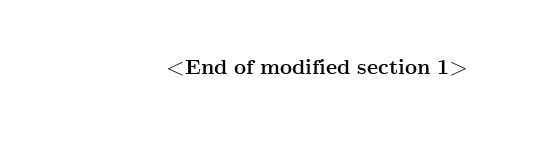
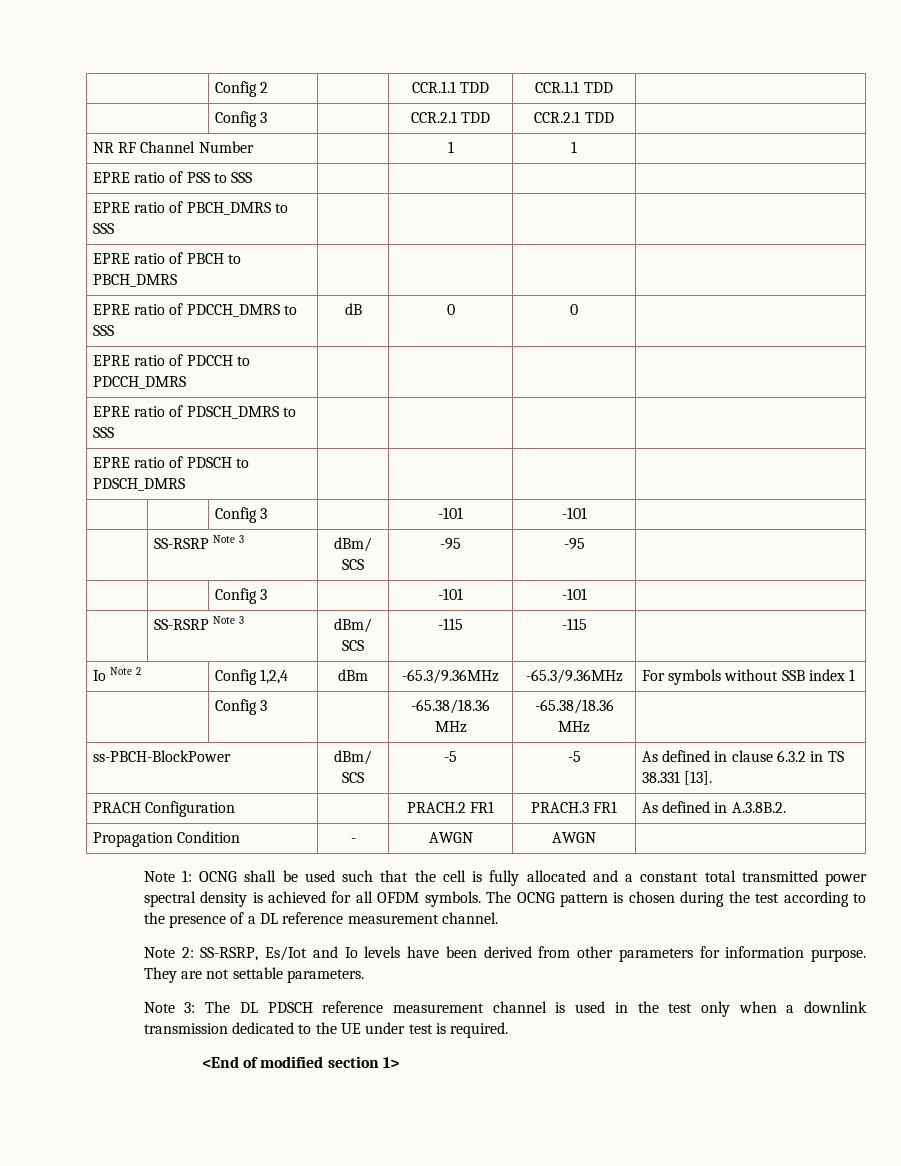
+ | Config 2 | | CCR.1.1 TDD | CCR.1.1 TDD |
+ | Config 3 | | CCR.2.1 TDD | CCR.2.1 TDD |
+ NR RF Channel Number | | 1 | 1 |
+ EPRE ratio of PSS to SSS | | | |
+ EPRE ratio of PBCH_DMRS to SSS | | | |
+ EPRE ratio of PBCH to PBCH_DMRS | | | |
+ EPRE ratio of PDCCH_DMRS to SSS | dB | 0 | 0 |
+ EPRE ratio of PDCCH to PDCCH_DMRS | | | |
+ EPRE ratio of PDSCH_DMRS to SSS | | | |
+ EPRE ratio of PDSCH to PDSCH_DMRS | | | |
+ | | Config 3 | | -101 | -101 |
+ | SS-RSRP Note 3 | dBm/ SCS | -95 | -95 |
+ | | Config 3 | | -101 | -101 |
+ | SS-RSRP Note 3 | dBm/ SCS | -115 | -115 |
+ Io Note 2 | Config 1,2,4 | dBm | -65.3/9.36MHz | -65.3/9.36MHz | For symbols without SSB index 1
+ | Config 3 | | -65.38/18.36 MHz | -65.38/18.36 MHz |
+ ss-PBCH-BlockPower | dBm/ SCS | -5 | -5 | As defined in clause 6.3.2 in TS 38.331 [13].
+ PRACH Configuration | | PRACH.2 FR1 | PRACH.3 FR1 | As defined in A.3.8B.2.
+ Propagation Condition | - | AWGN | AWGN |
+ Note 1: OCNG shall be used such that the cell is fully allocated and a constant total transmitted power spectral density is achieved for all OFDM symbols. The OCNG pattern is chosen during the test according to the presence of a DL reference measurement channel.
+ Note 2: SS-RSRP, Es/Iot and Io levels have been derived from other parameters for information purpose. They are not settable parameters.
+ Note 3: The DL PDSCH reference measurement channel is used in the test only when a downlink transmission dedicated to the UE under test is required.

